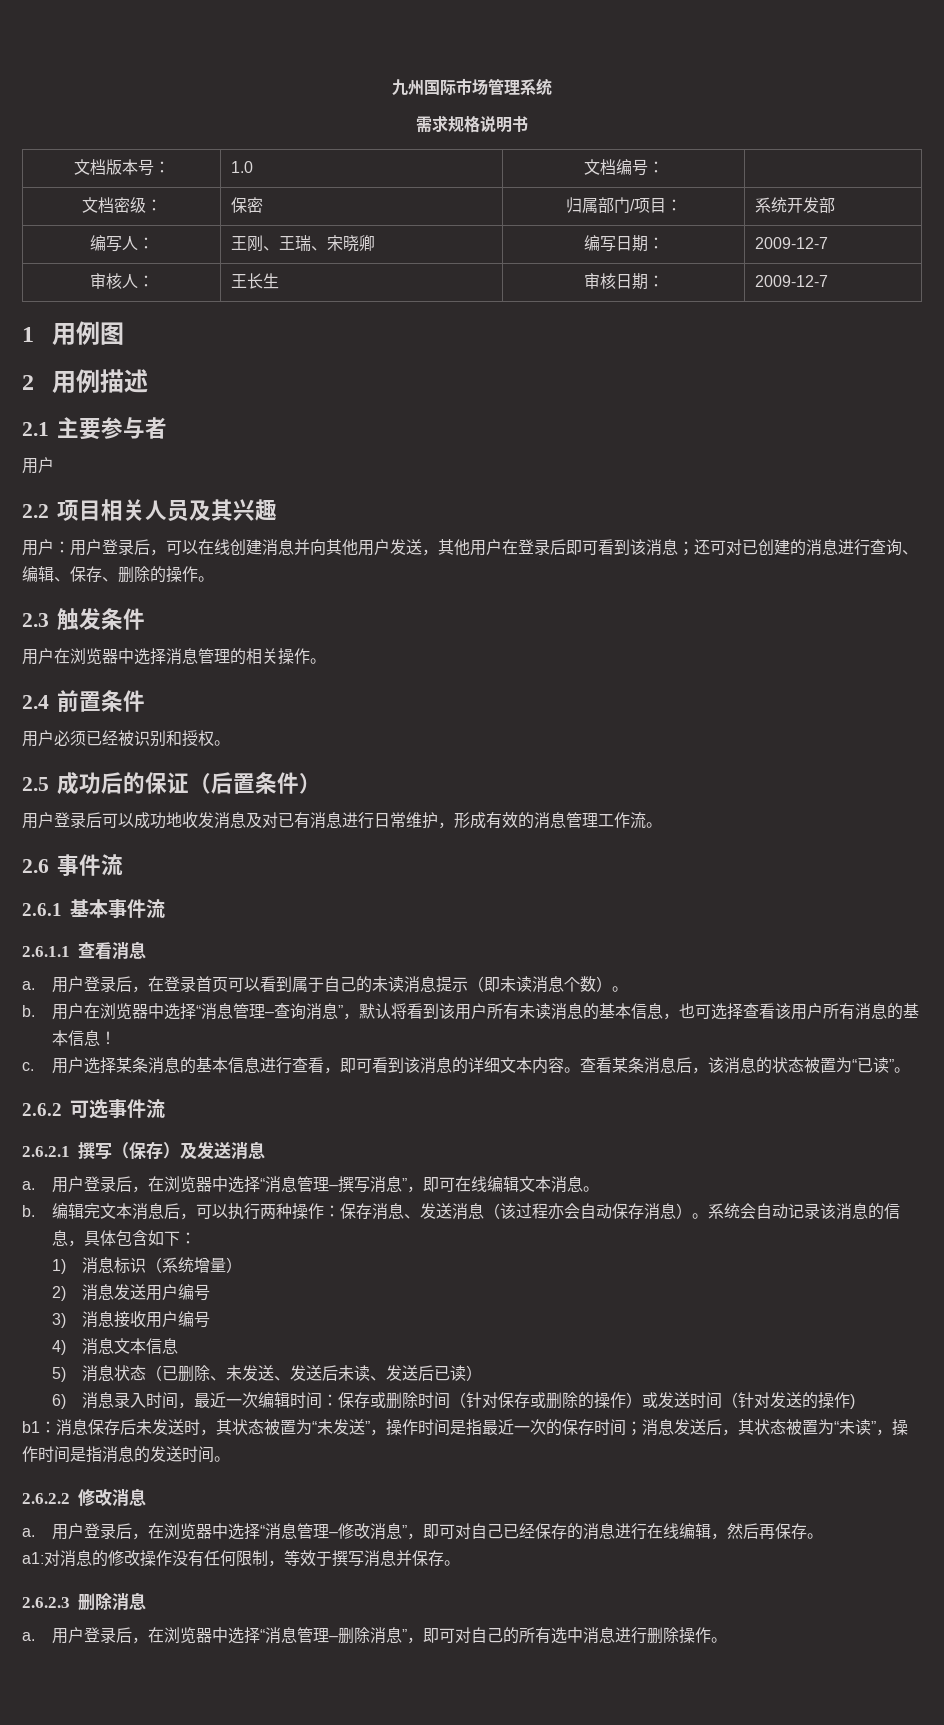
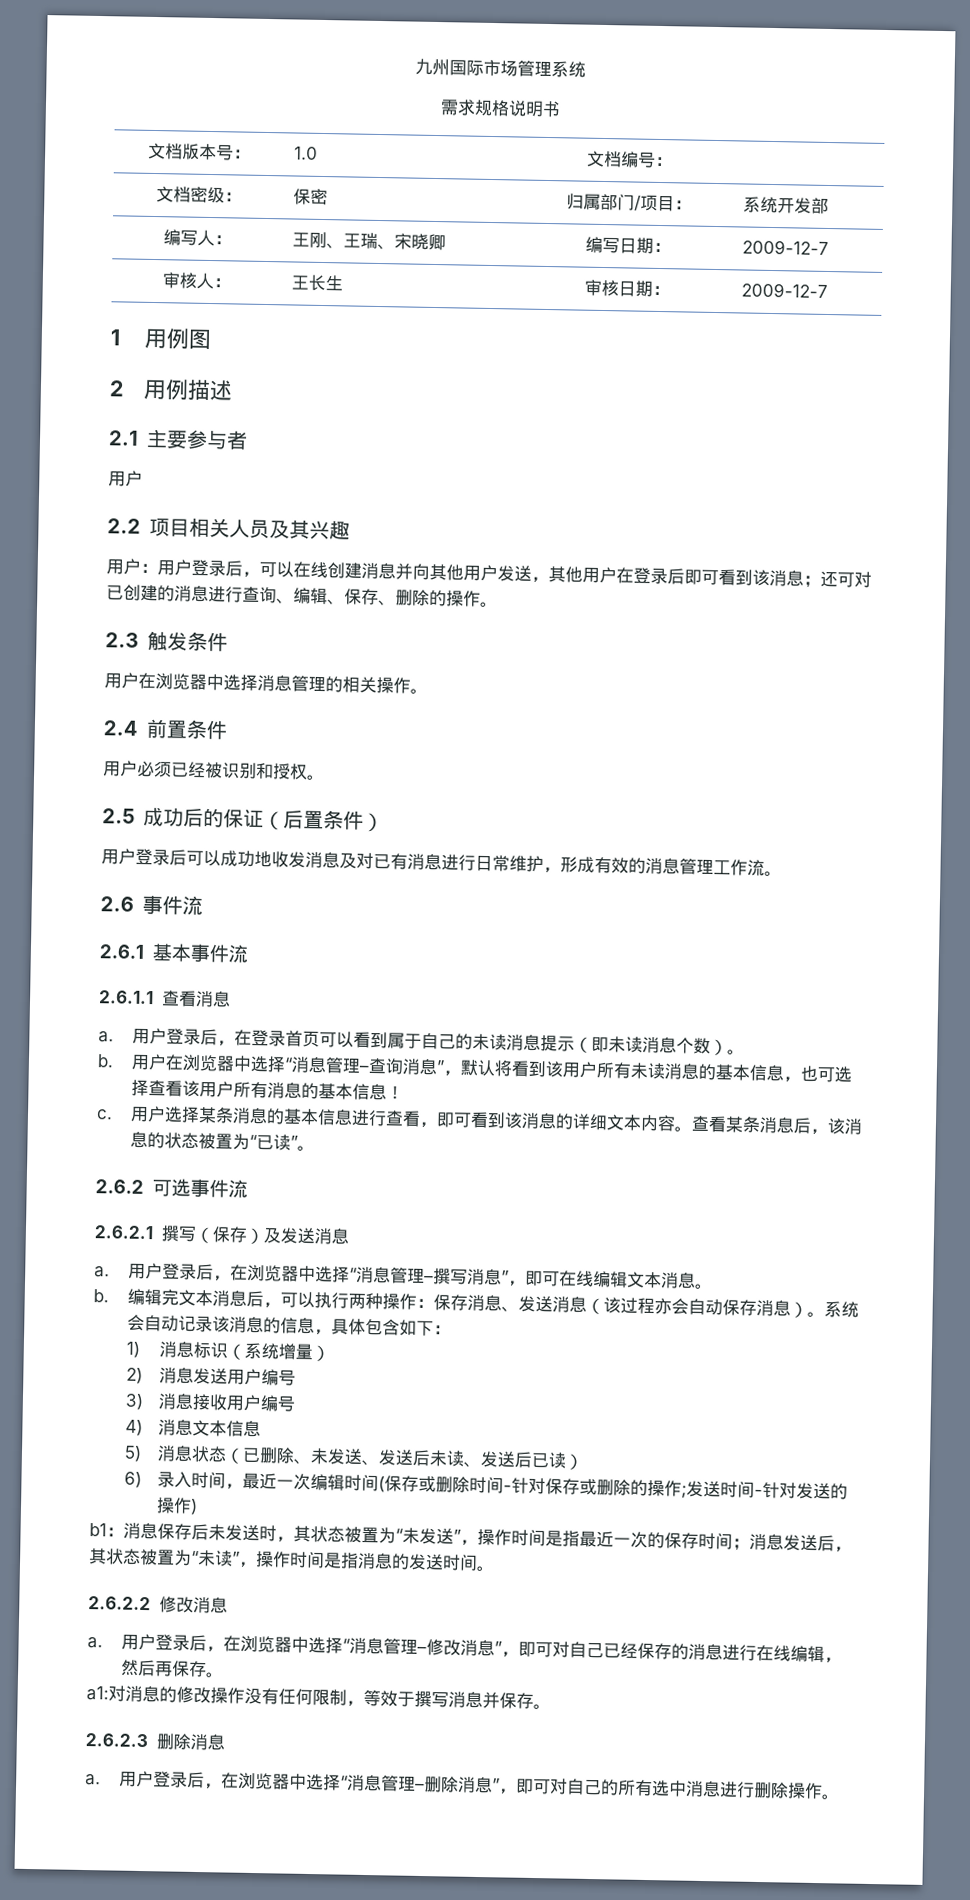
- 6)消息录入时间，最近一次编辑时间：保存或删除时间（针对保存或删除的操作）或发送时间（针对发送的操作)
+ 6)录入时间，最近一次编辑时间(保存或删除时间-针对保存或删除的操作;发送时间-针对发送的操作)

